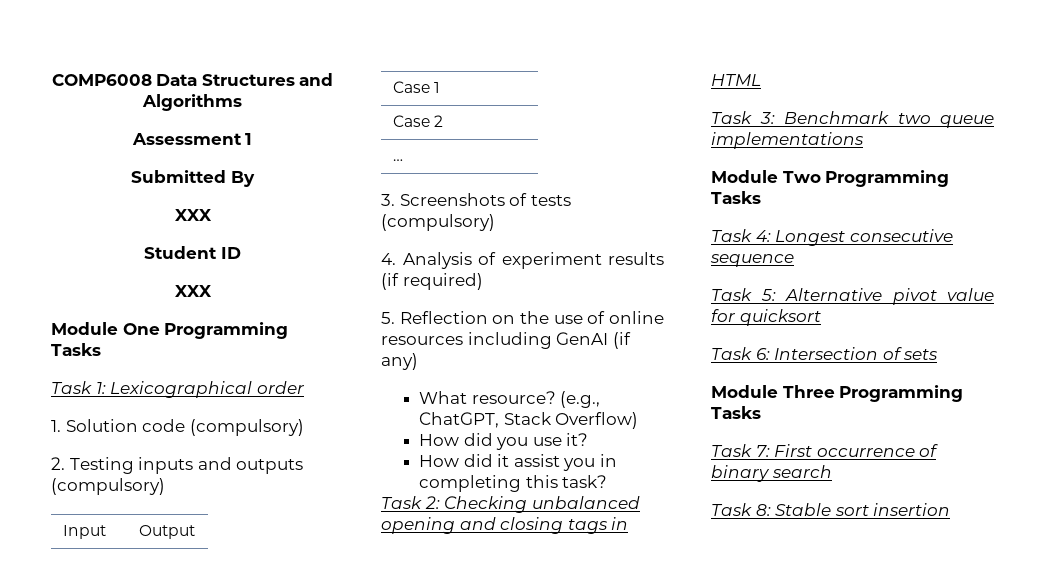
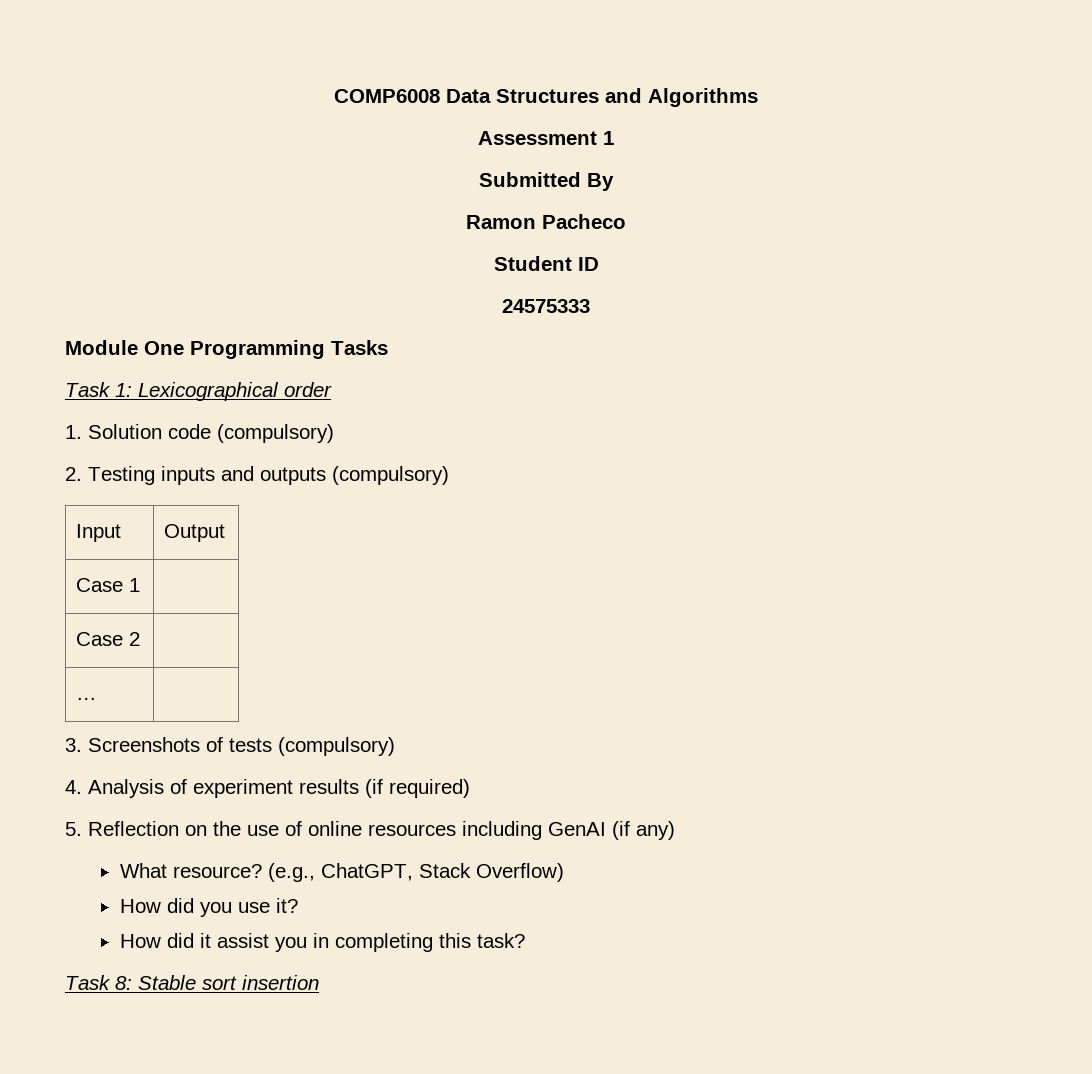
  Submitted By
- XXX
+ Ramon Pacheco
  Student ID
- XXX
+ 24575333
- Task 2: Checking unbalanced opening and closing tags in HTML
- Task 3: Benchmark two queue implementations
- Module Two Programming Tasks
- Task 4: Longest consecutive sequence
- Task 5: Alternative pivot value for quicksort
- Task 6: Intersection of sets
- Module Three Programming Tasks
- Task 7: First occurrence of binary search

